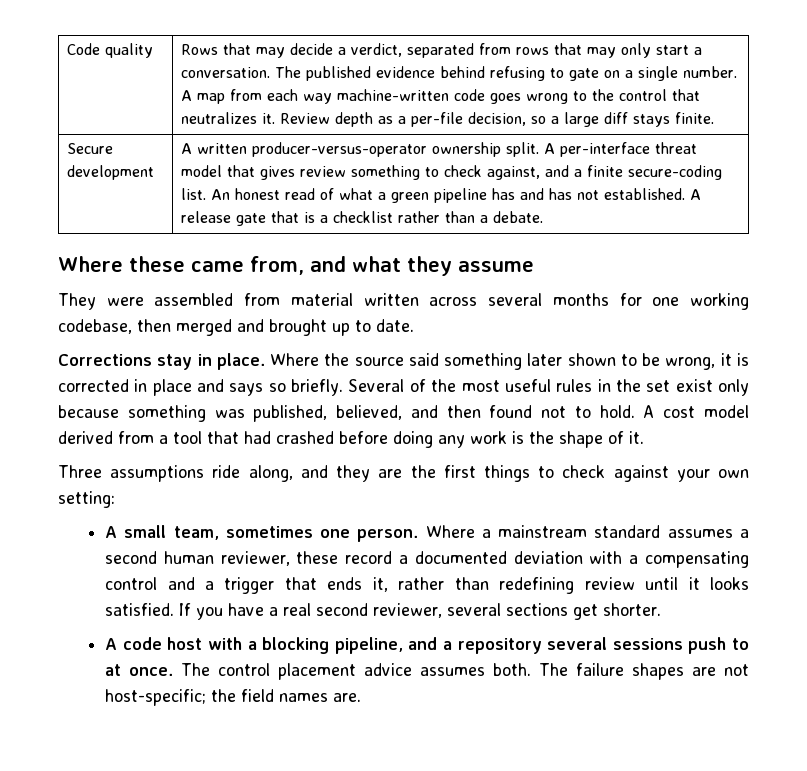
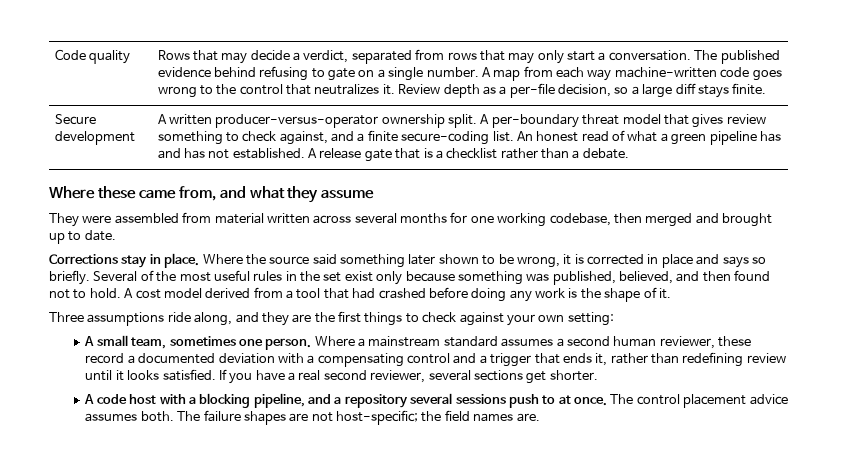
- A per-interface threat model that gives review something to check against, and a finite secure-coding list.
+ A per-boundary threat model that gives review something to check against, and a finite secure-coding list.

